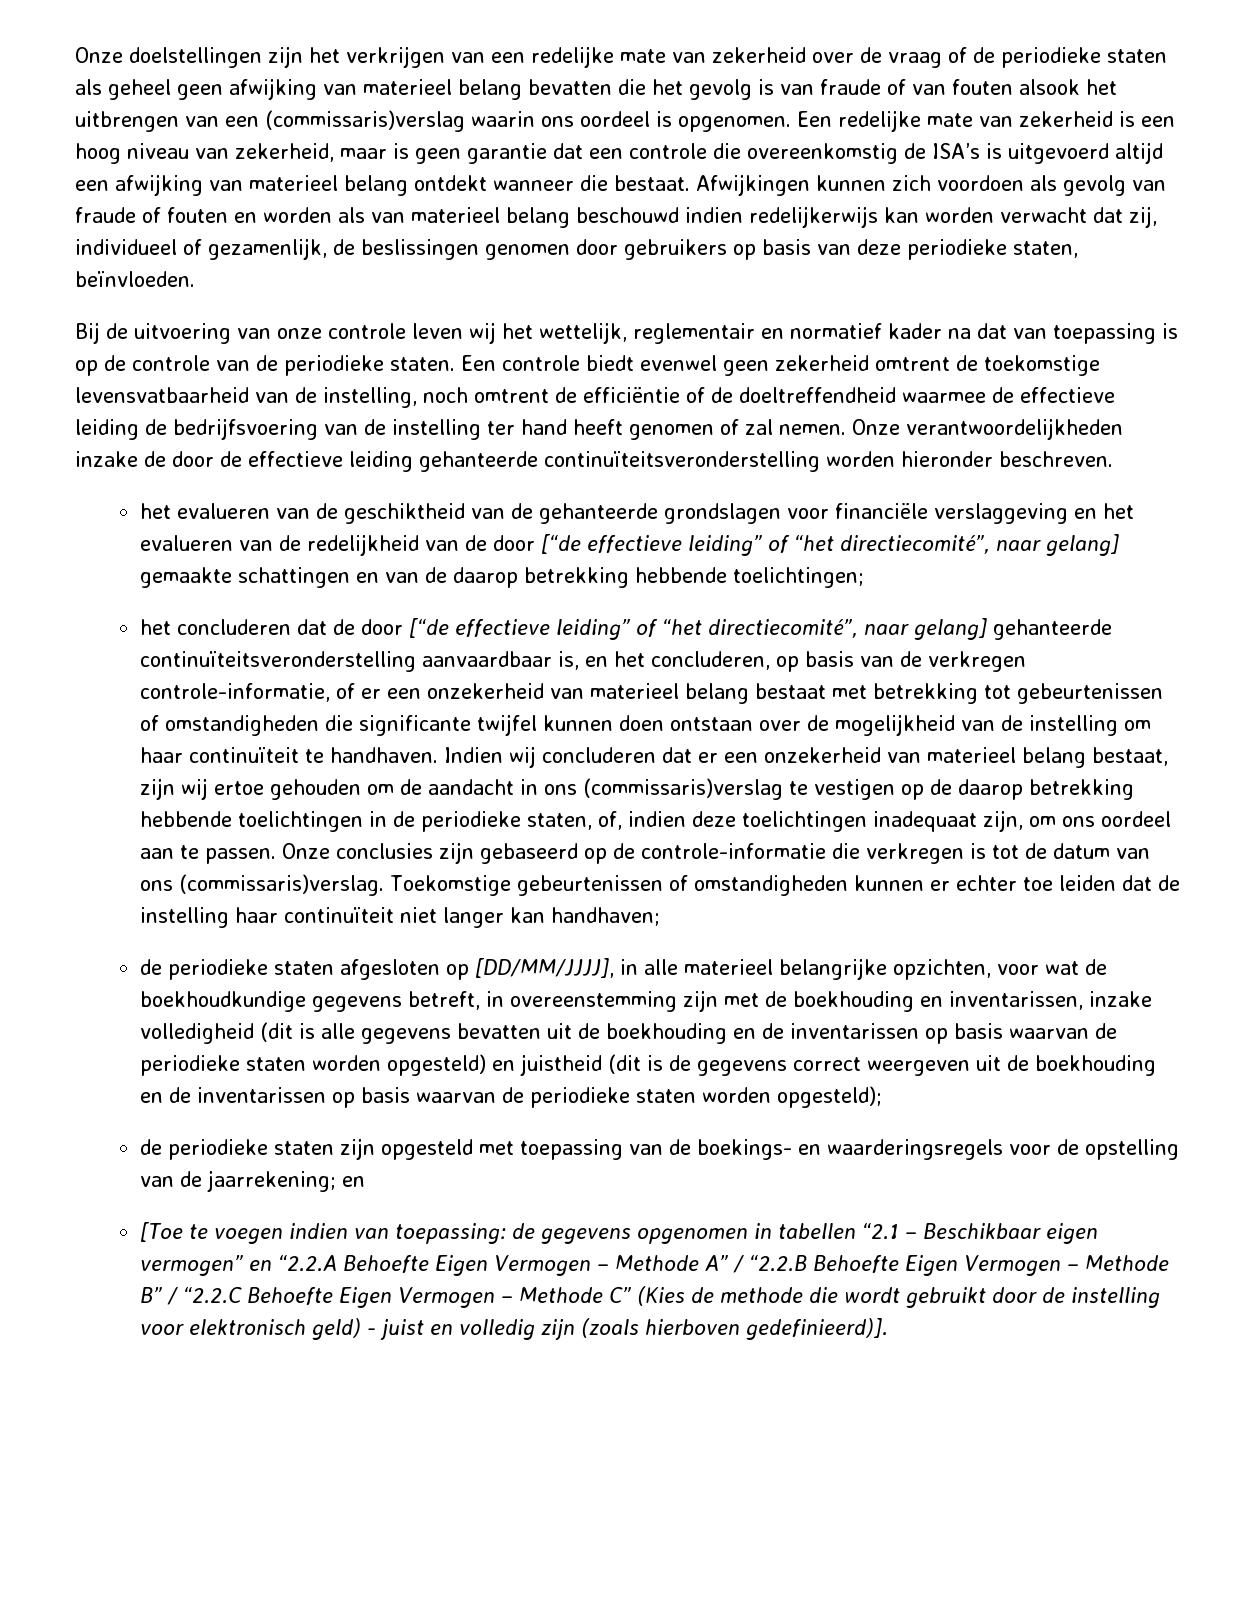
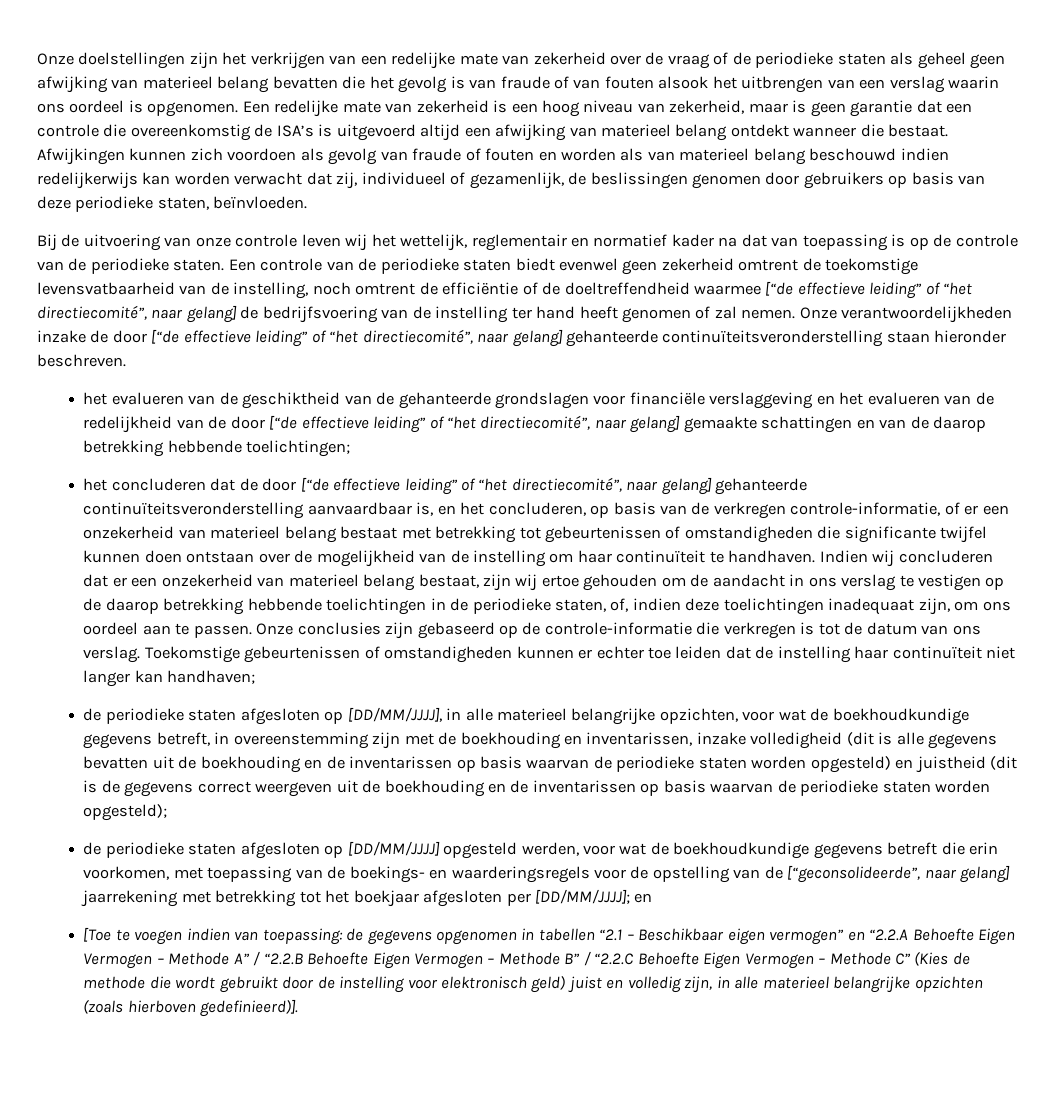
- Onze doelstellingen zijn het verkrijgen van een redelijke mate van zekerheid over de vraag of de periodieke staten als geheel geen afwijking van materieel belang bevatten die het gevolg is van fraude of van fouten alsook het uitbrengen van een (commissaris)verslag waarin ons oordeel is opgenomen.
+ Onze doelstellingen zijn het verkrijgen van een redelijke mate van zekerheid over de vraag of de periodieke staten als geheel geen afwijking van materieel belang bevatten die het gevolg is van fraude of van fouten alsook het uitbrengen van een verslag waarin ons oordeel is opgenomen.
- Een controle biedt evenwel geen zekerheid omtrent de toekomstige levensvatbaarheid van de instelling, noch omtrent de efficiëntie of de doeltreffendheid waarmee de effectieve leiding de bedrijfsvoering van de instelling ter hand heeft genomen of zal nemen.
+ Een controle van de periodieke staten biedt evenwel geen zekerheid omtrent de toekomstige levensvatbaarheid van de instelling, noch omtrent de efficiëntie of de doeltreffendheid waarmee [“de effectieve leiding” of “het directiecomité”, naar gelang] de bedrijfsvoering van de instelling ter hand heeft genomen of zal nemen.
- Onze verantwoordelijkheden inzake de door de effectieve leiding gehanteerde continuïteitsveronderstelling worden hieronder beschreven.
+ Onze verantwoordelijkheden inzake de door [“de effectieve leiding” of “het directiecomité”, naar gelang] gehanteerde continuïteitsveronderstelling staan hieronder beschreven.
- Indien wij concluderen dat er een onzekerheid van materieel belang bestaat, zijn wij ertoe gehouden om de aandacht in ons (commissaris)verslag te vestigen op de daarop betrekking hebbende toelichtingen in de periodieke staten, of, indien deze toelichtingen inadequaat zijn, om ons oordeel aan te passen.
+ Indien wij concluderen dat er een onzekerheid van materieel belang bestaat, zijn wij ertoe gehouden om de aandacht in ons verslag te vestigen op de daarop betrekking hebbende toelichtingen in de periodieke staten, of, indien deze toelichtingen inadequaat zijn, om ons oordeel aan te passen.
- Onze conclusies zijn gebaseerd op de controle-informatie die verkregen is tot de datum van ons (commissaris)verslag.
+ Onze conclusies zijn gebaseerd op de controle-informatie die verkregen is tot de datum van ons verslag.
- de periodieke staten zijn opgesteld met toepassing van de boekings- en waarderingsregels voor de opstelling van de jaarrekening; en
+ de periodieke staten afgesloten op [DD/MM/JJJJ] opgesteld werden, voor wat de boekhoudkundige gegevens betreft die erin voorkomen, met toepassing van de boekings- en waarderingsregels voor de opstelling van de [“geconsolideerde”, naar gelang] jaarrekening met betrekking tot het boekjaar afgesloten per [DD/MM/JJJJ]; en
- [Toe te voegen indien van toepassing: de gegevens opgenomen in tabellen “2.1 – Beschikbaar eigen vermogen” en “2.2.A Behoefte Eigen Vermogen – Methode A” / “2.2.B Behoefte Eigen Vermogen – Methode B” / “2.2.C Behoefte Eigen Vermogen – Methode C” (Kies de methode die wordt gebruikt door de instelling voor elektronisch geld) - juist en volledig zijn (zoals hierboven gedefinieerd)].
+ [Toe te voegen indien van toepassing: de gegevens opgenomen in tabellen “2.1 – Beschikbaar eigen vermogen” en “2.2.A Behoefte Eigen Vermogen – Methode A” / “2.2.B Behoefte Eigen Vermogen – Methode B” / “2.2.C Behoefte Eigen Vermogen – Methode C” (Kies de methode die wordt gebruikt door de instelling voor elektronisch geld) juist en volledig zijn, in alle materieel belangrijke opzichten (zoals hierboven gedefinieerd)].

